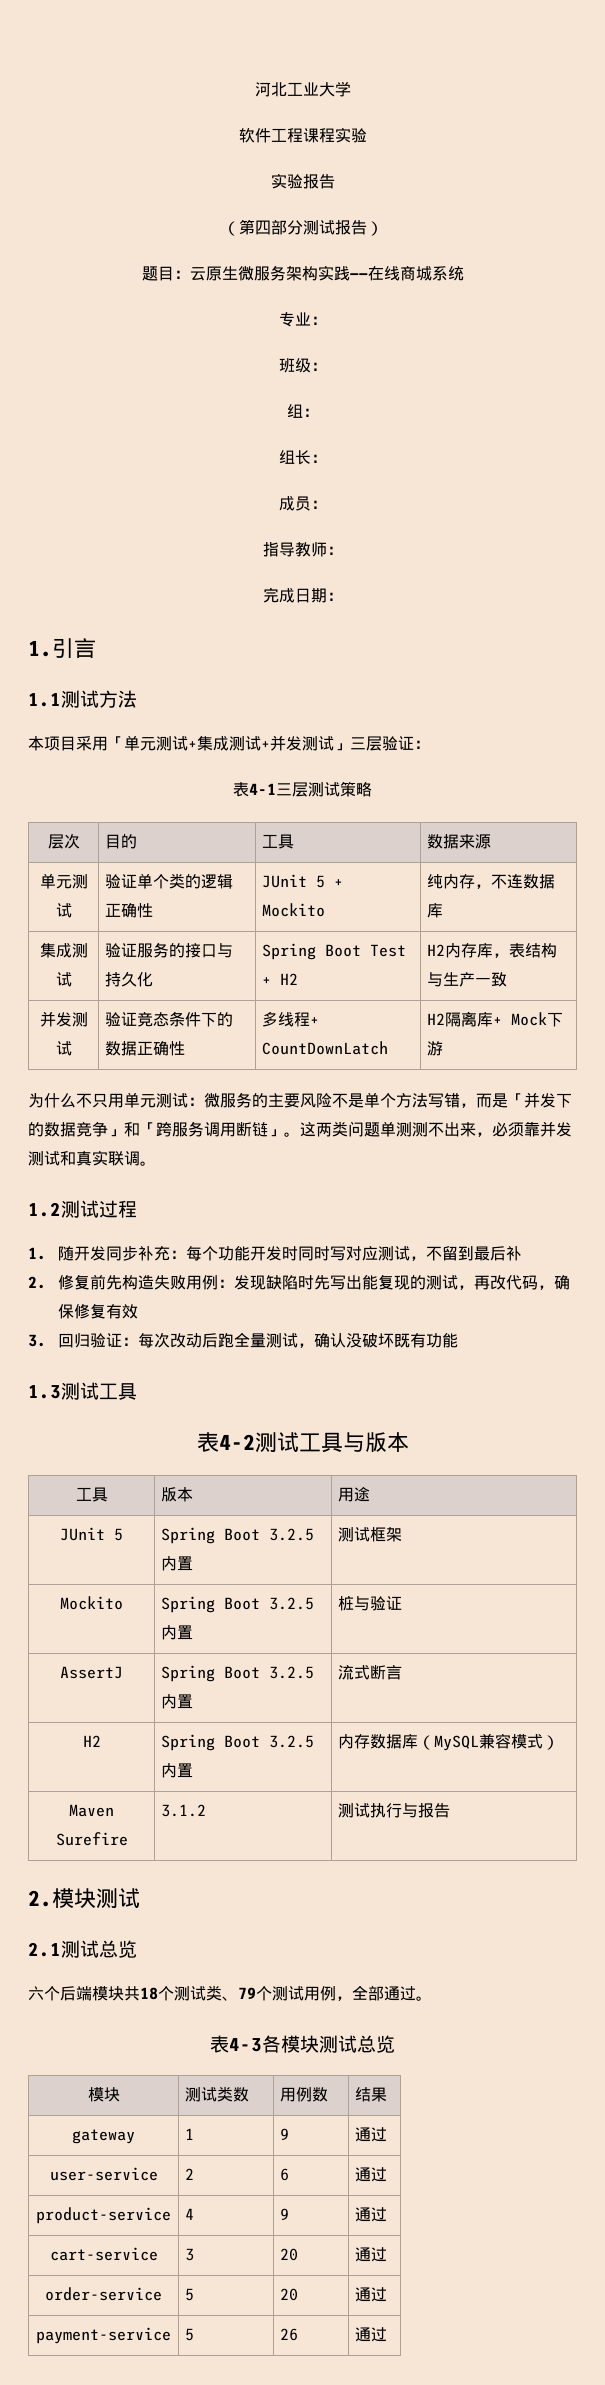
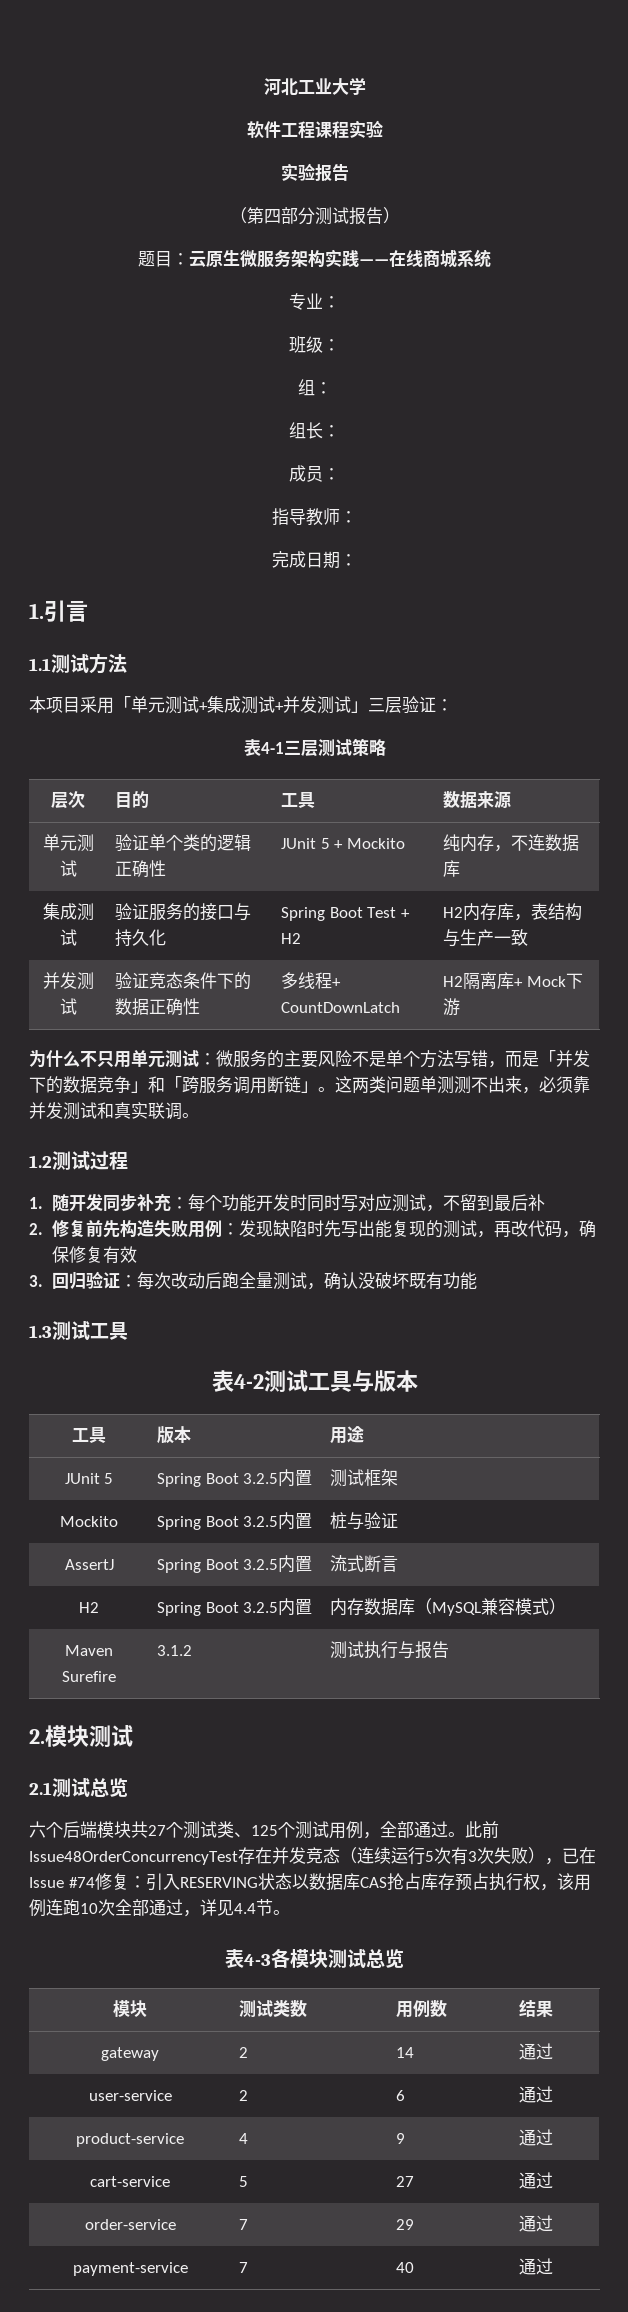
- 六个后端模块共18个测试类、79个测试用例，全部通过。
+ 六个后端模块共27个测试类、125个测试用例，全部通过。此前Issue48OrderConcurrencyTest存在并发竞态（连续运行5次有3次失败），已在Issue #74修复：引入RESERVING状态以数据库CAS抢占库存预占执行权，该用例连跑10次全部通过，详见4.4节。
- gateway | 1 | 9 | 通过
+ gateway | 2 | 14 | 通过
- cart-service | 3 | 20 | 通过
+ cart-service | 5 | 27 | 通过
- order-service | 5 | 20 | 通过
+ order-service | 7 | 29 | 通过
- payment-service | 5 | 26 | 通过
+ payment-service | 7 | 40 | 通过

